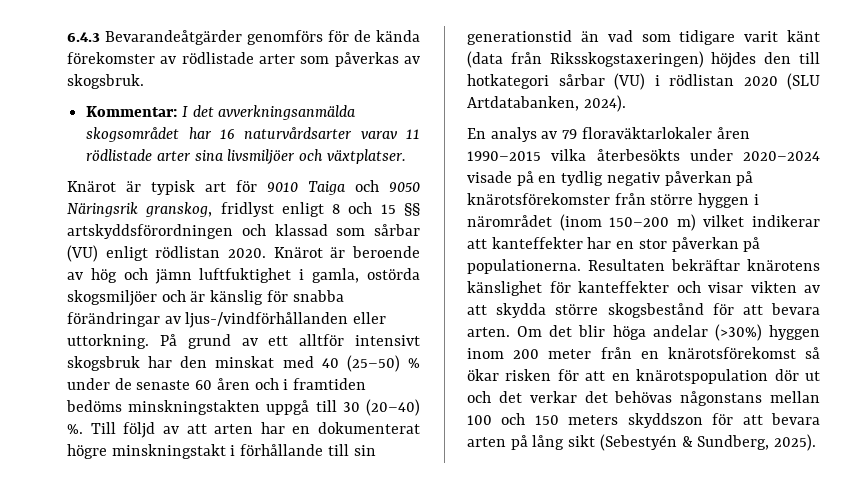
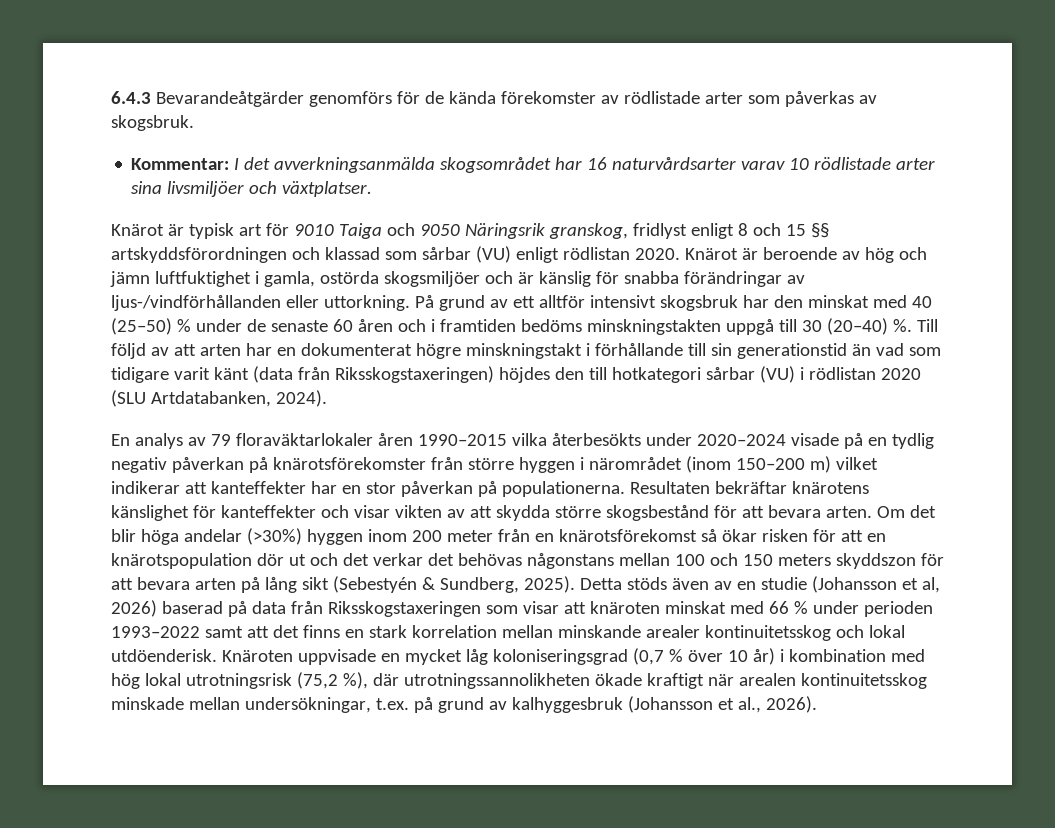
- Kommentar: I det avverkningsanmälda skogsområdet har 16 naturvårdsarter varav 11 rödlistade arter sina livsmiljöer och växtplatser.
+ Kommentar: I det avverkningsanmälda skogsområdet har 16 naturvårdsarter varav 10 rödlistade arter sina livsmiljöer och växtplatser.
+ Detta stöds även av en studie (Johansson et al, 2026) baserad på data från Riksskogstaxeringen som visar att knäroten minskat med 66 % under perioden 1993–2022 samt att det finns en stark korrelation mellan minskande arealer kontinuitetsskog och lokal utdöenderisk. Knäroten uppvisade en mycket låg koloniseringsgrad (0,7 % över 10 år) i kombination med hög lokal utrotningsrisk (75,2 %), där utrotningssannolikheten ökade kraftigt när arealen kontinuitetsskog minskade mellan undersökningar, t.ex. på grund av kalhyggesbruk (Johansson et al., 2026).

